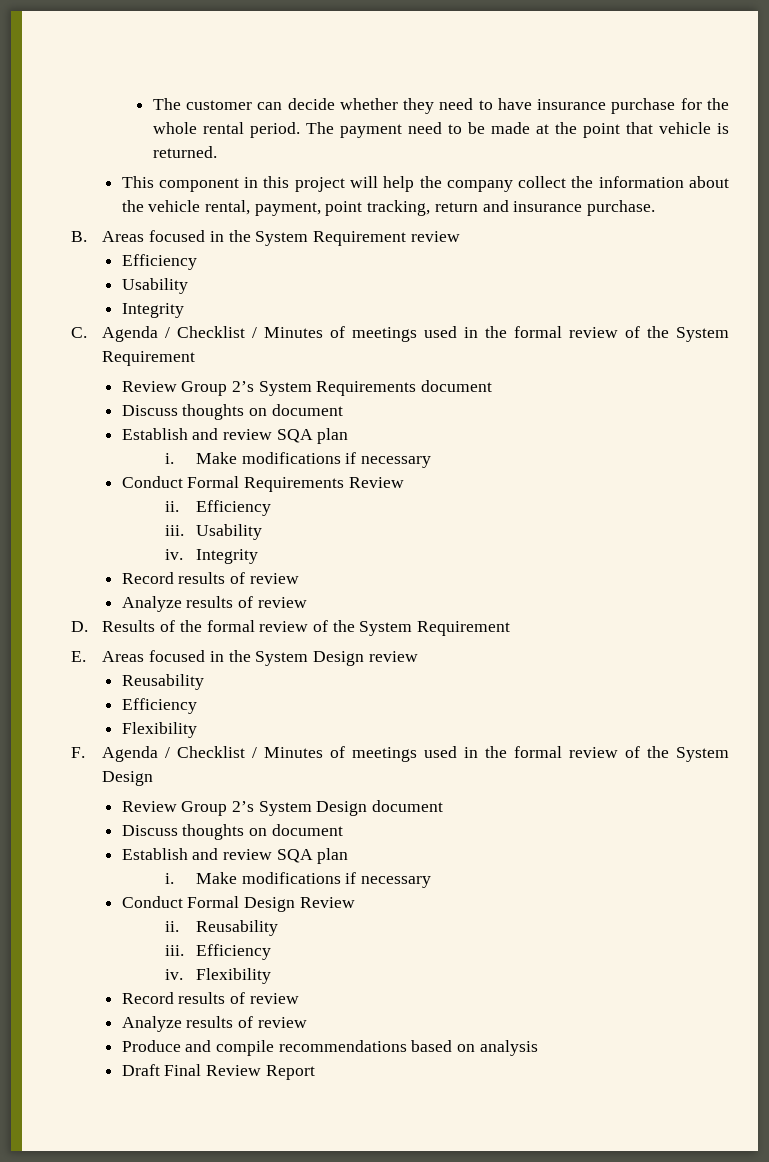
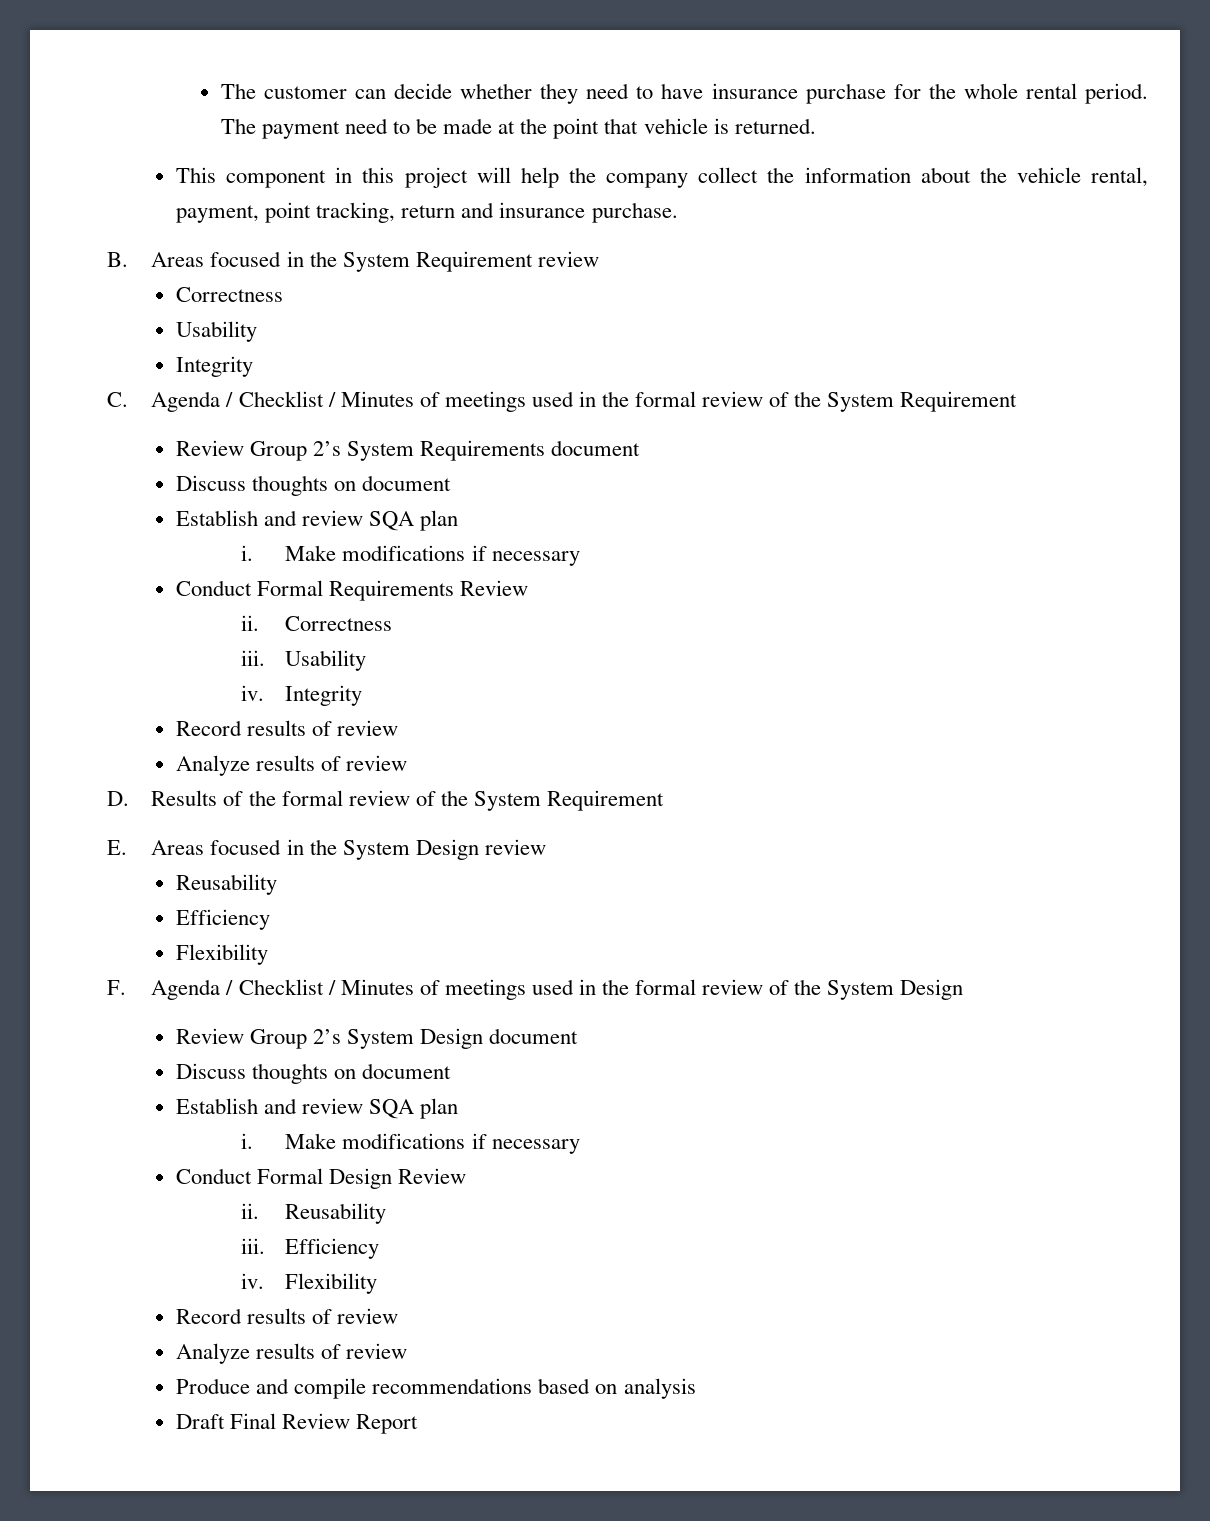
  B. Areas focused in the System Requirement review
- Efficiency
+ Correctness
- ii. Efficiency
+ ii. Correctness

